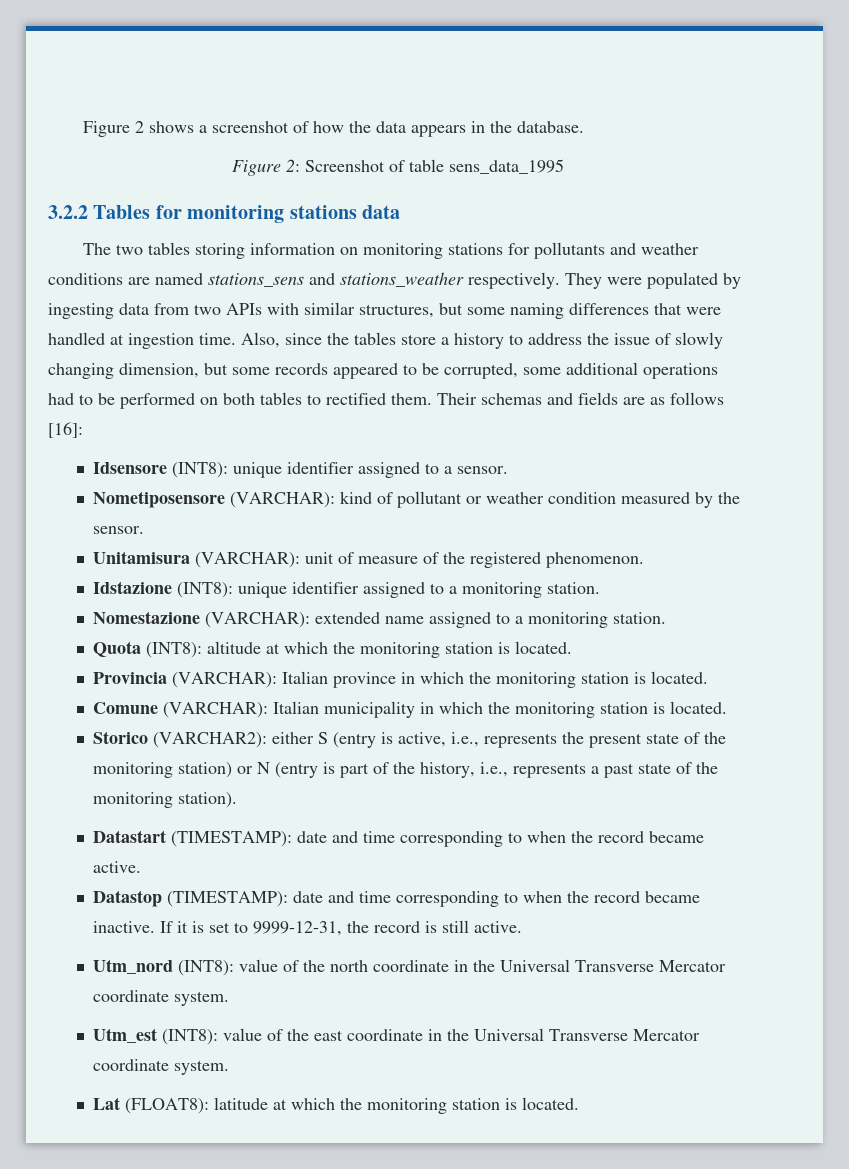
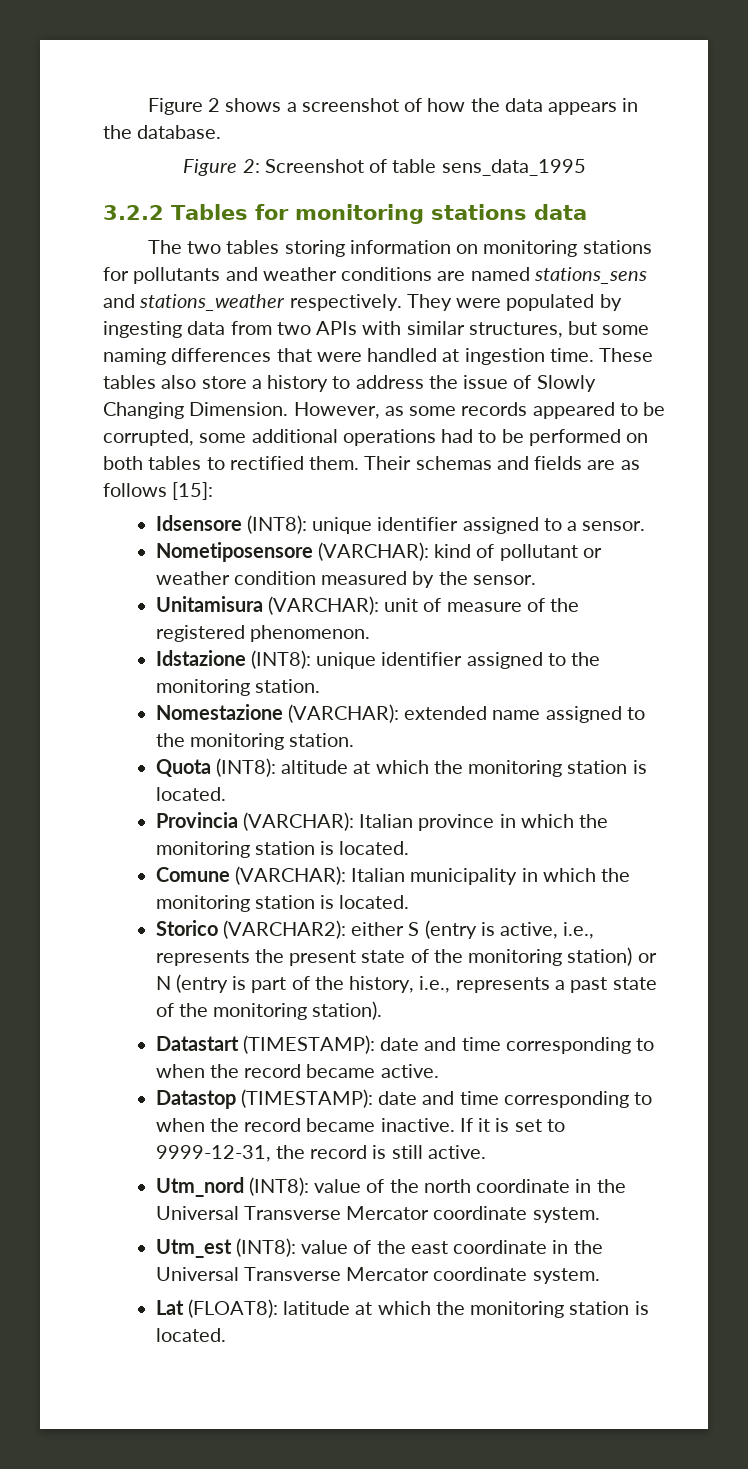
- Also, since the tables store a history to address the issue of slowly changing dimension, but some records appeared to be corrupted, some additional operations had to be performed on both tables to rectified them.
+ These tables also store a history to address the issue of Slowly Changing Dimension. However, as some records appeared to be corrupted, some additional operations had to be performed on both tables to rectified them.
- Their schemas and fields are as follows [16]:
+ Their schemas and fields are as follows [15]:
- Idstazione (INT8): unique identifier assigned to a monitoring station.
+ Idstazione (INT8): unique identifier assigned to the monitoring station.
- Nomestazione (VARCHAR): extended name assigned to a monitoring station.
+ Nomestazione (VARCHAR): extended name assigned to the monitoring station.

